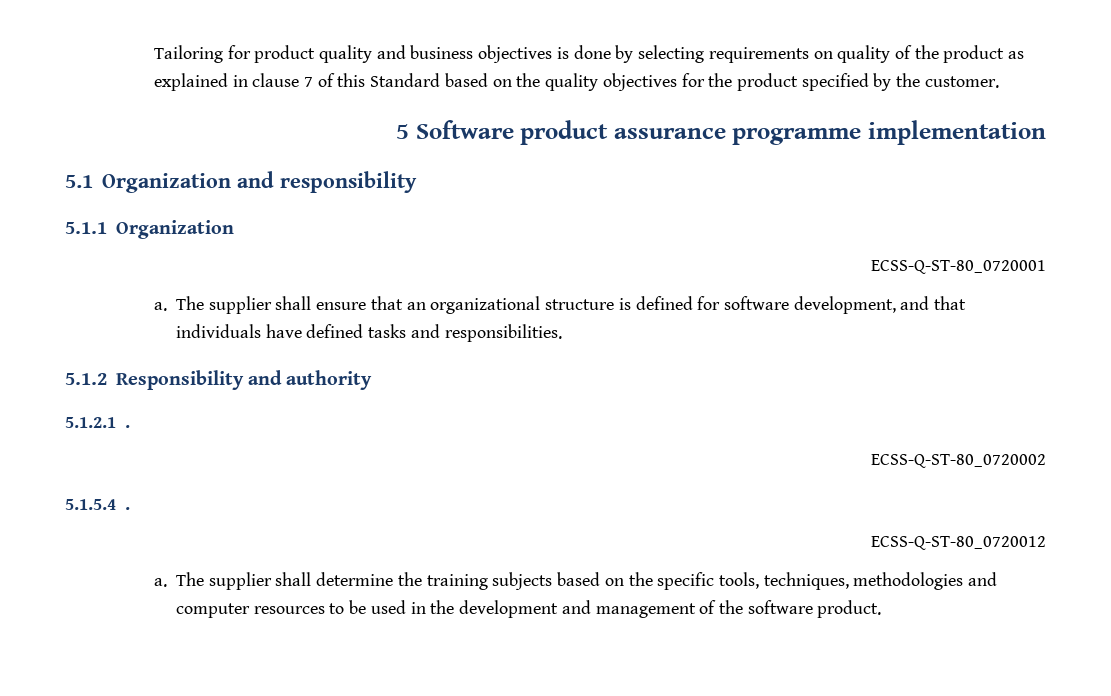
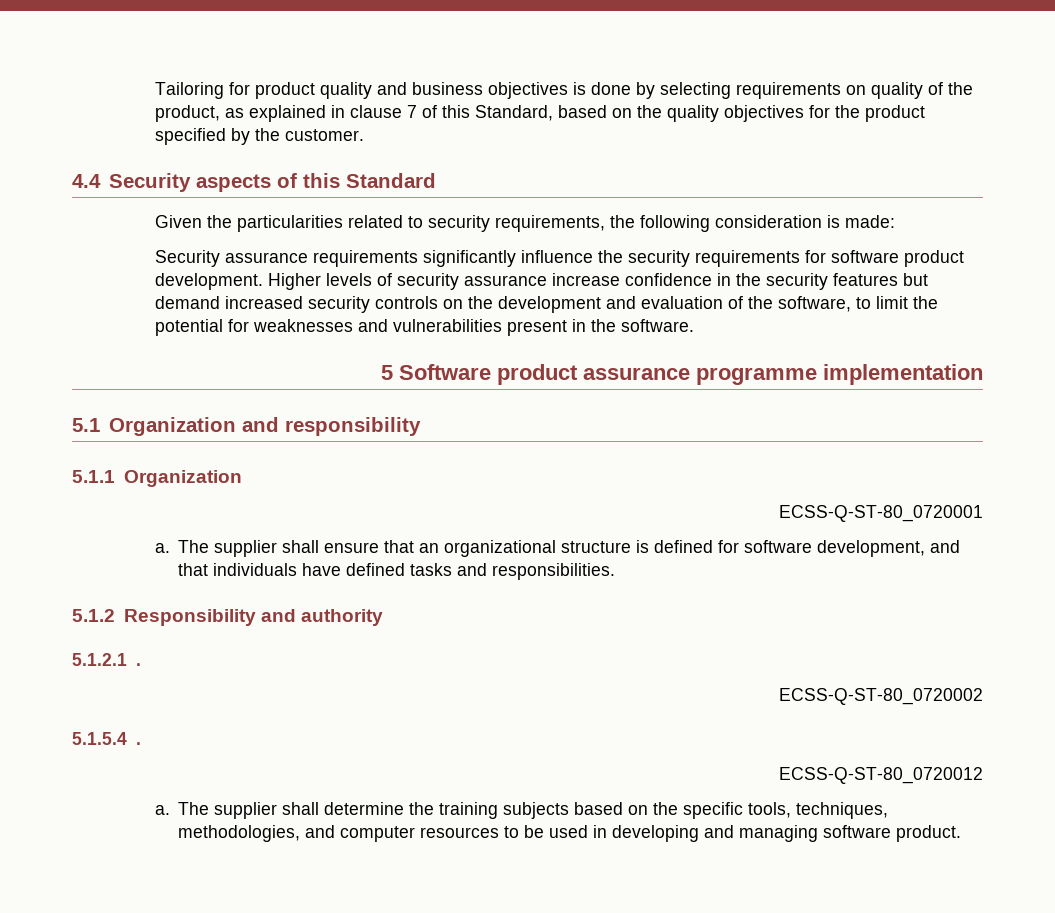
- Tailoring for product quality and business objectives is done by selecting requirements on quality of the product as explained in clause 7 of this Standard based on the quality objectives for the product specified by the customer.
+ Tailoring for product quality and business objectives is done by selecting requirements on quality of the product, as explained in clause 7 of this Standard, based on the quality objectives for the product specified by the customer.
+ 4.4 Security aspects of this Standard
+ Given the particularities related to security requirements, the following consideration is made:
+ Security assurance requirements significantly influence the security requirements for software product development. Higher levels of security assurance increase confidence in the security features but demand increased security controls on the development and evaluation of the software, to limit the potential for weaknesses and vulnerabilities present in the software.
- The supplier shall determine the training subjects based on the specific tools, techniques, methodologies and computer resources to be used in the development and management of the software product.
+ The supplier shall determine the training subjects based on the specific tools, techniques, methodologies, and computer resources to be used in developing and managing software product.

